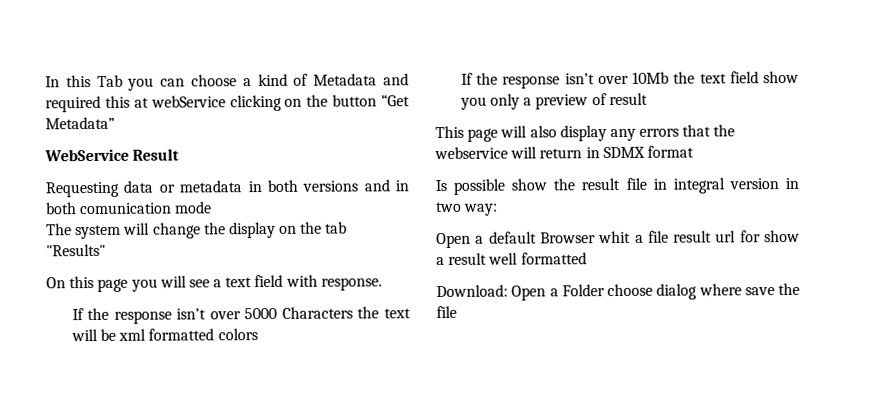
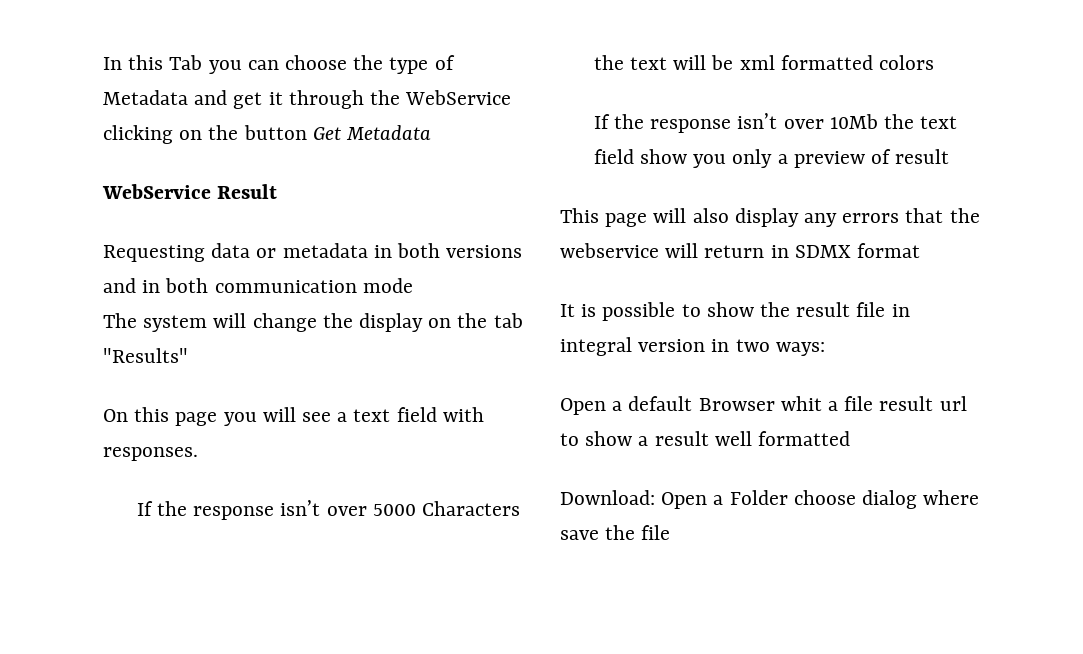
- In this Tab you can choose a kind of Metadata and required this at webService clicking on the button “Get Metadata”
+ In this Tab you can choose the type of Metadata and get it through the WebService clicking on the button Get Metadata
- Requesting data or metadata in both versions and in both comunication mode
+ Requesting data or metadata in both versions and in both communication mode
- On this page you will see a text field with response.
+ On this page you will see a text field with responses.
- Is possible show the result file in integral version in two way:
+ It is possible to show the result file in integral version in two ways:
- Open a default Browser whit a file result url for show a result well formatted
+ Open a default Browser whit a file result url to show a result well formatted

